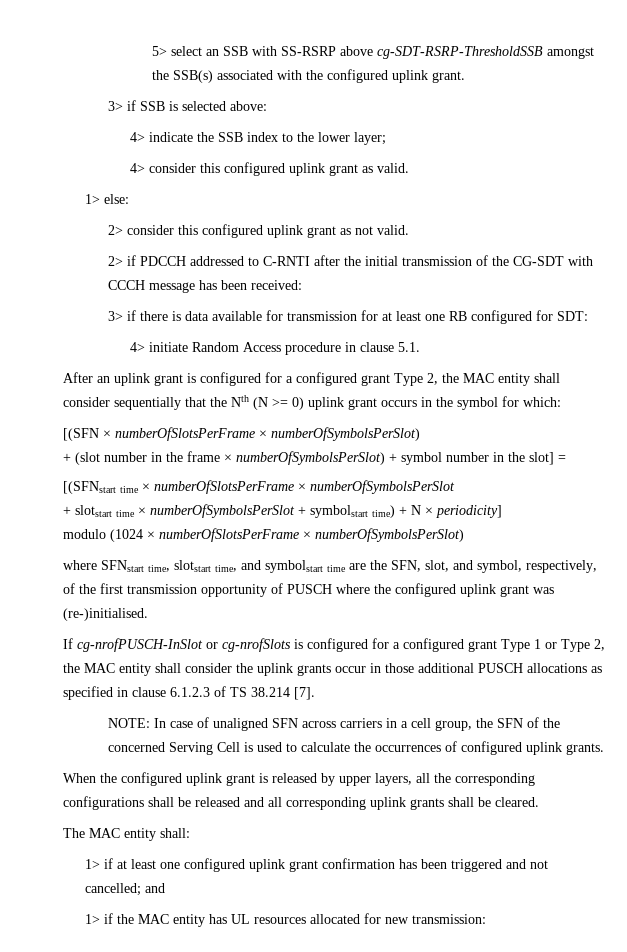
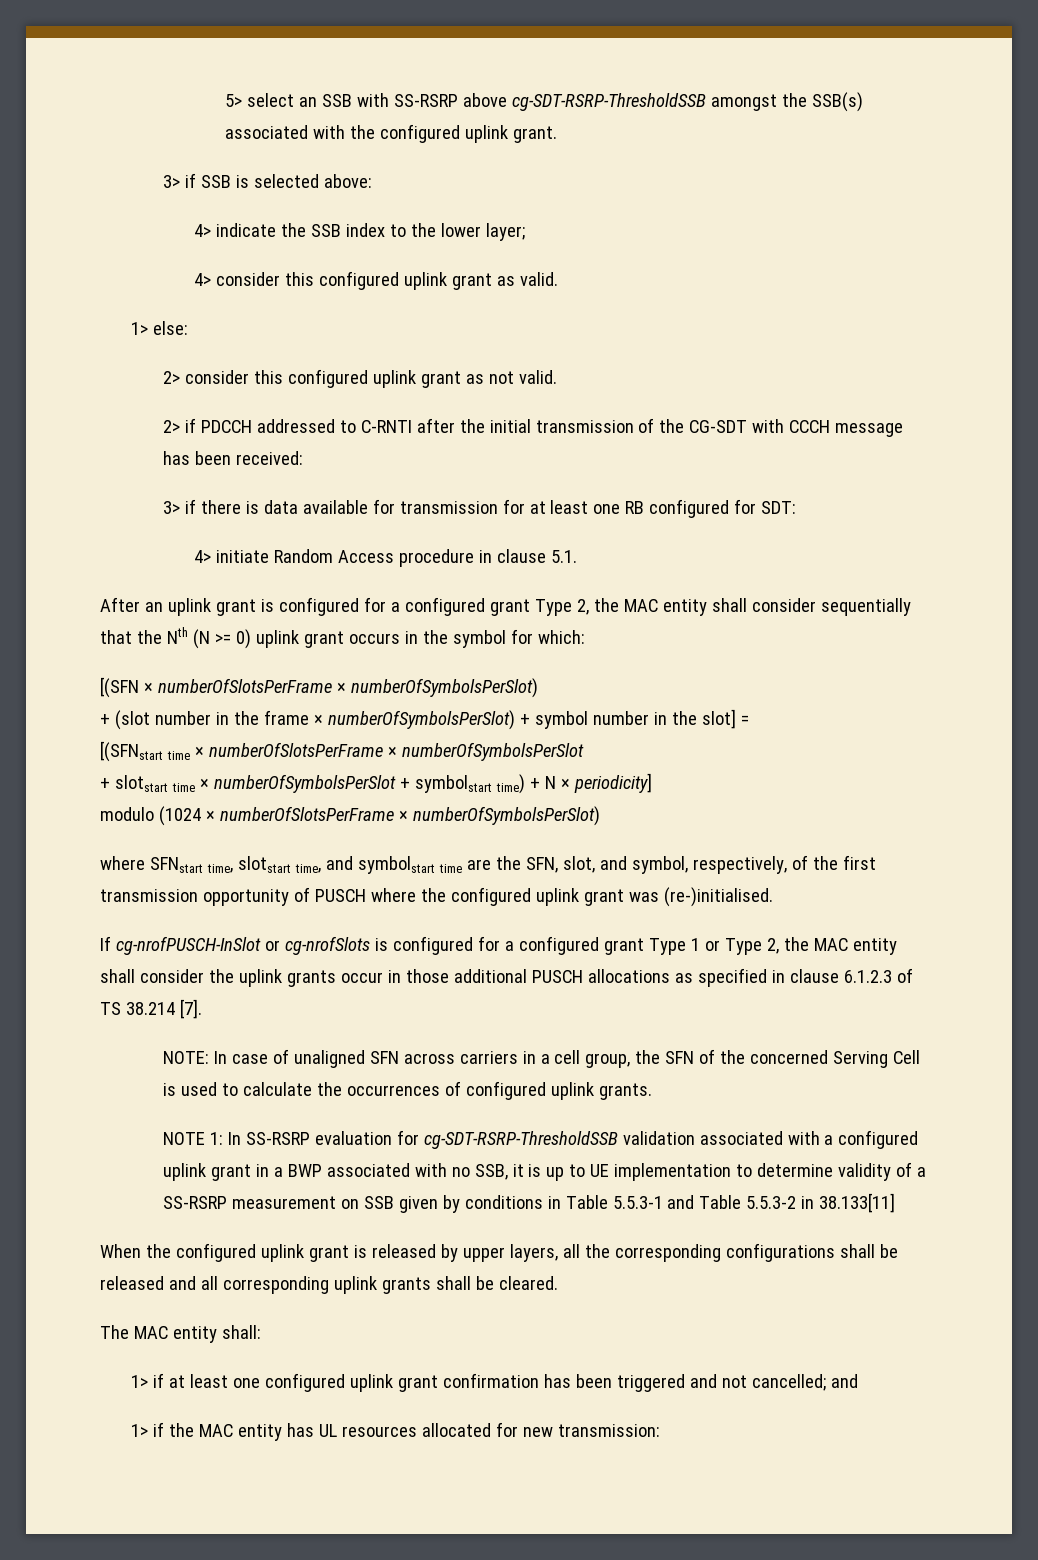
+ NOTE 1: In SS-RSRP evaluation for cg-SDT-RSRP-ThresholdSSB validation associated with a configured uplink grant in a BWP associated with no SSB, it is up to UE implementation to determine validity of a SS-RSRP measurement on SSB given by conditions in Table 5.5.3-1 and Table 5.5.3-2 in 38.133[11]

